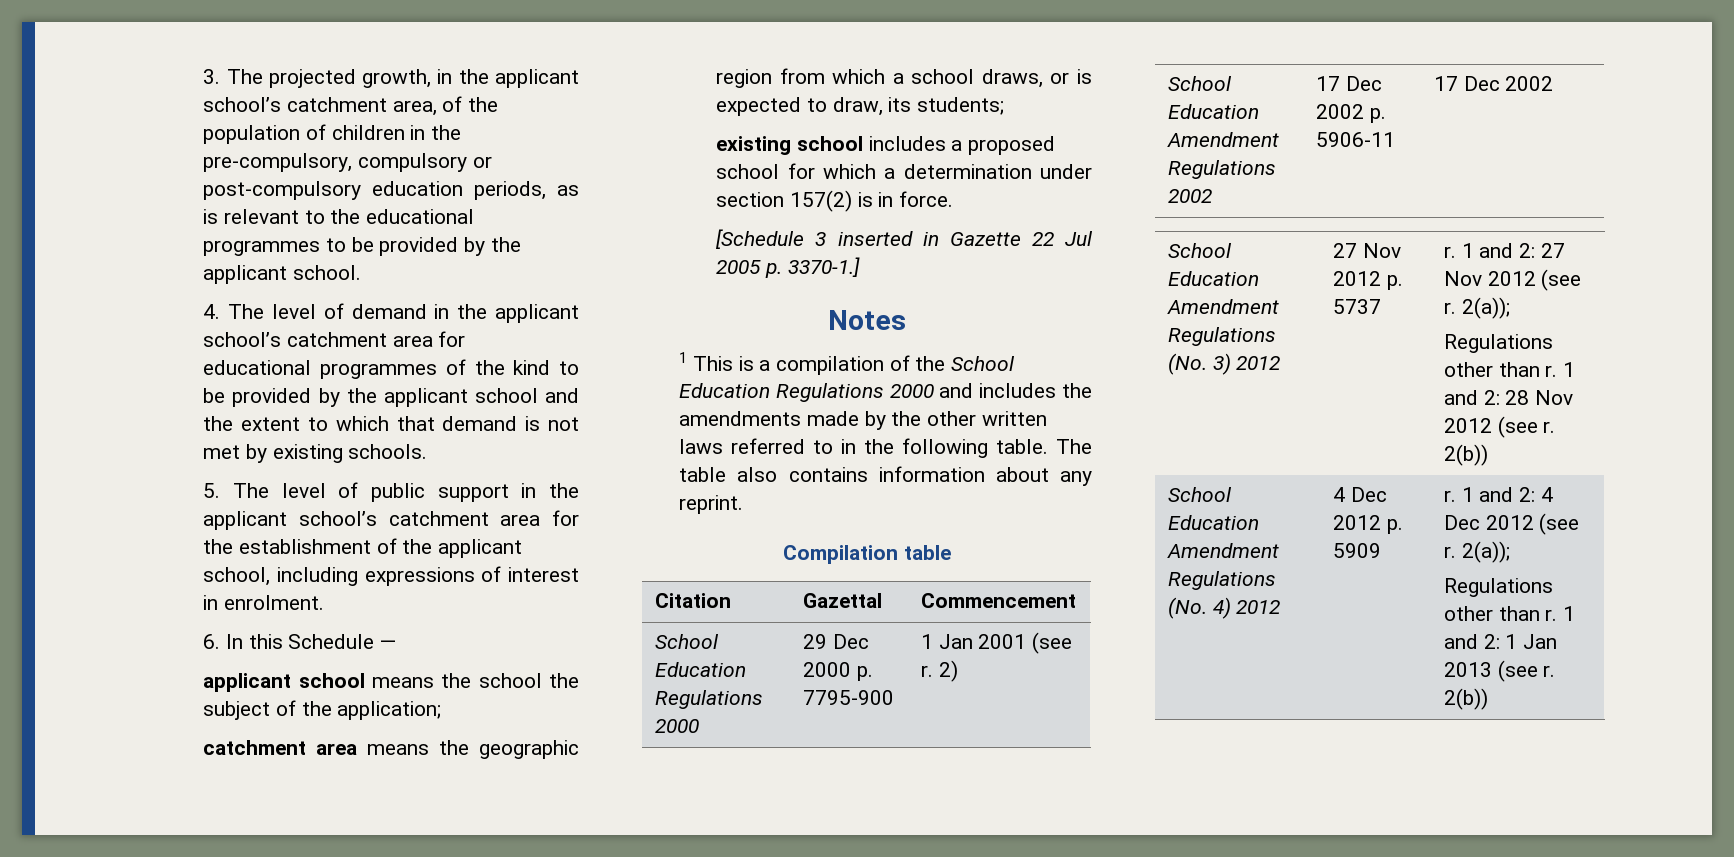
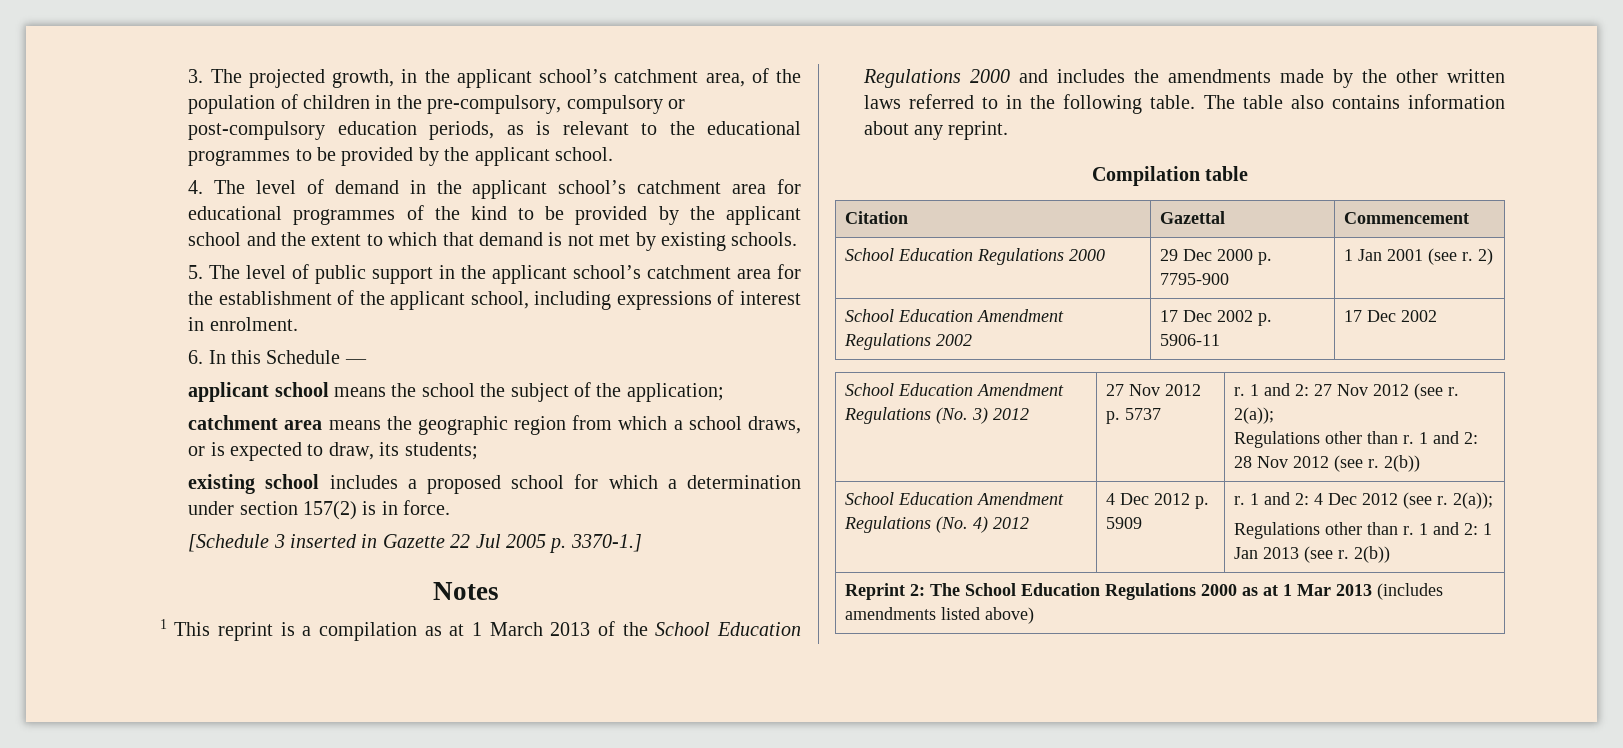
- 1 This is a compilation of the School Education Regulations 2000 and includes the amendments made by the other written laws referred to in the following table.
+ 1 This reprint is a compilation as at 1 March 2013 of the School Education Regulations 2000 and includes the amendments made by the other written laws referred to in the following table.
+ Reprint 2: The School Education Regulations 2000 as at 1 Mar 2013 (includes amendments listed above)

